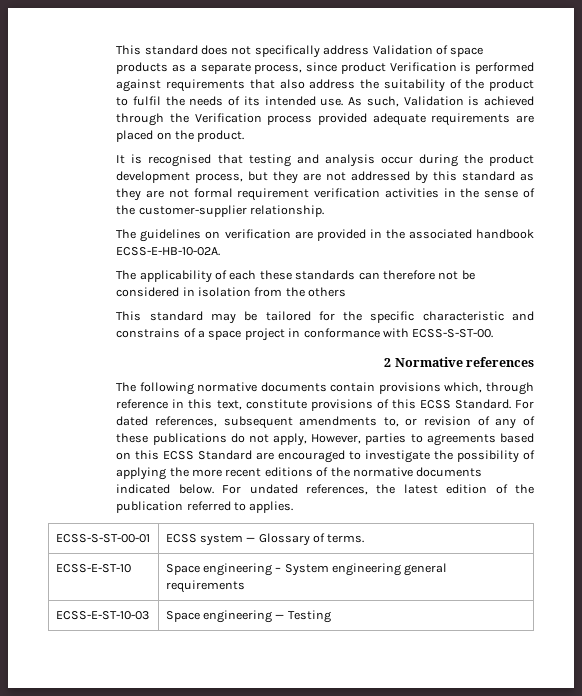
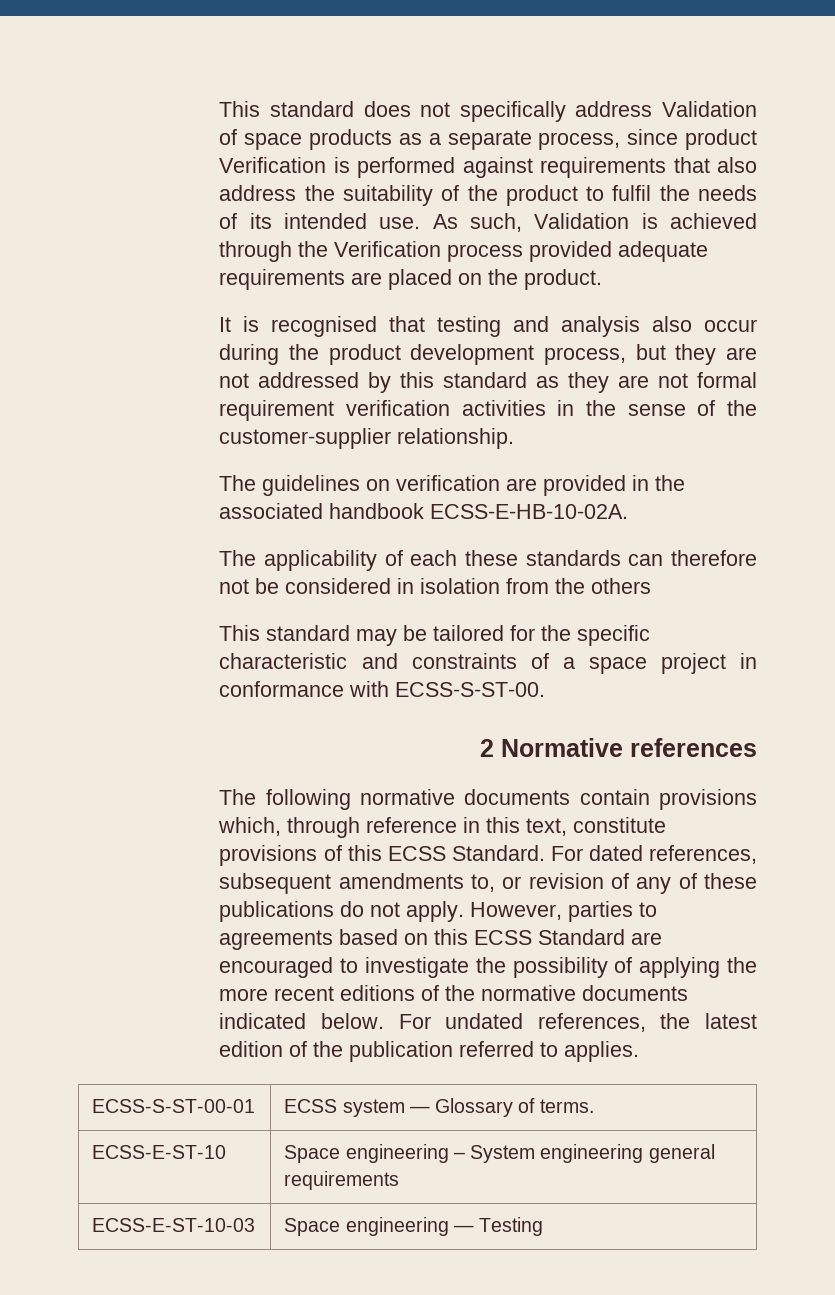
- It is recognised that testing and analysis occur during the product development process, but they are not addressed by this standard as they are not formal requirement verification activities in the sense of the customer-supplier relationship.
+ It is recognised that testing and analysis also occur during the product development process, but they are not addressed by this standard as they are not formal requirement verification activities in the sense of the customer-supplier relationship.
- This standard may be tailored for the specific characteristic and constrains of a space project in conformance with ECSS-S-ST-00.
+ This standard may be tailored for the specific characteristic and constraints of a space project in conformance with ECSS-S-ST-00.
- For dated references, subsequent amendments to, or revision of any of these publications do not apply, However, parties to agreements based on this ECSS Standard are encouraged to investigate the possibility of applying the more recent editions of the normative documents indicated below.
+ For dated references, subsequent amendments to, or revision of any of these publications do not apply. However, parties to agreements based on this ECSS Standard are encouraged to investigate the possibility of applying the more recent editions of the normative documents indicated below.

